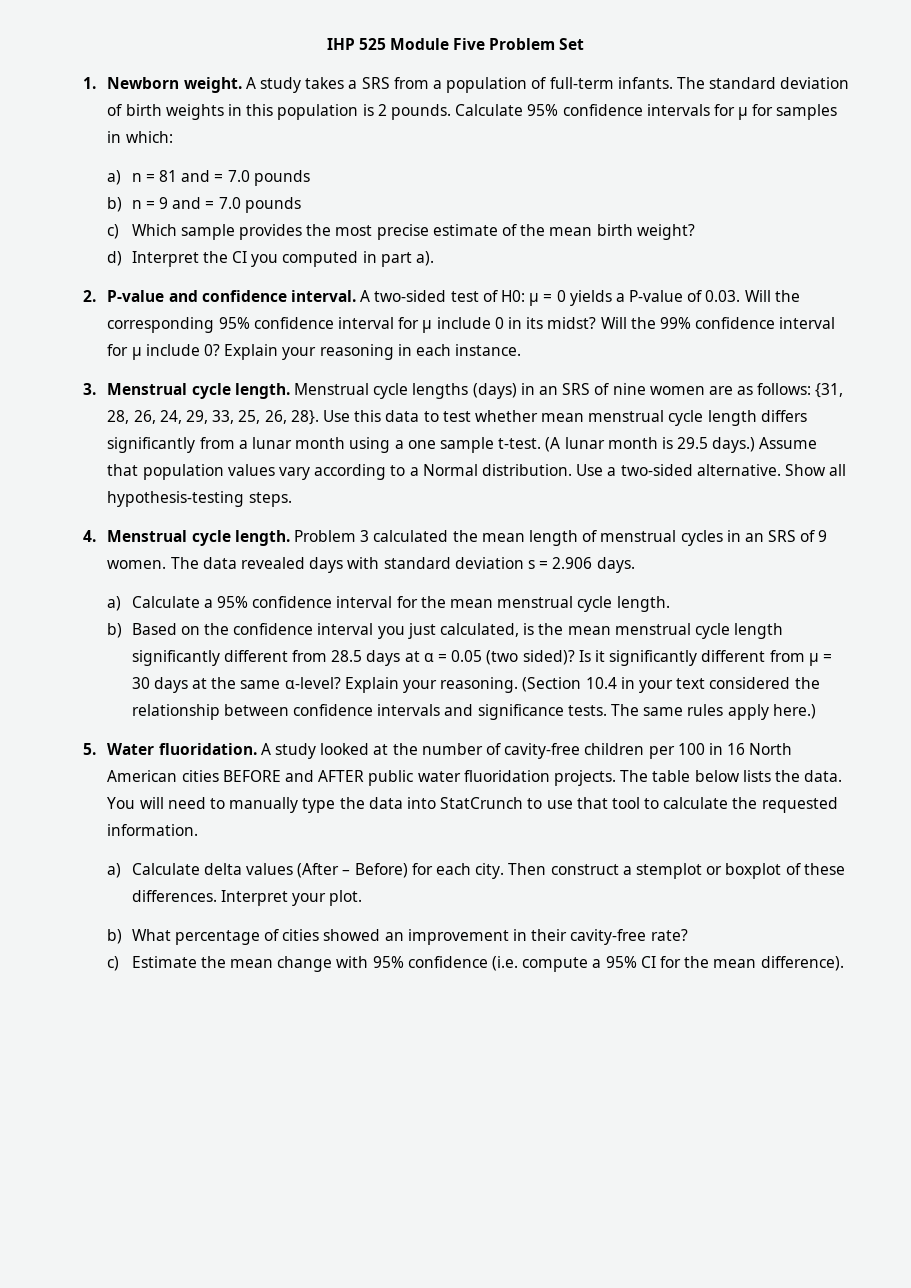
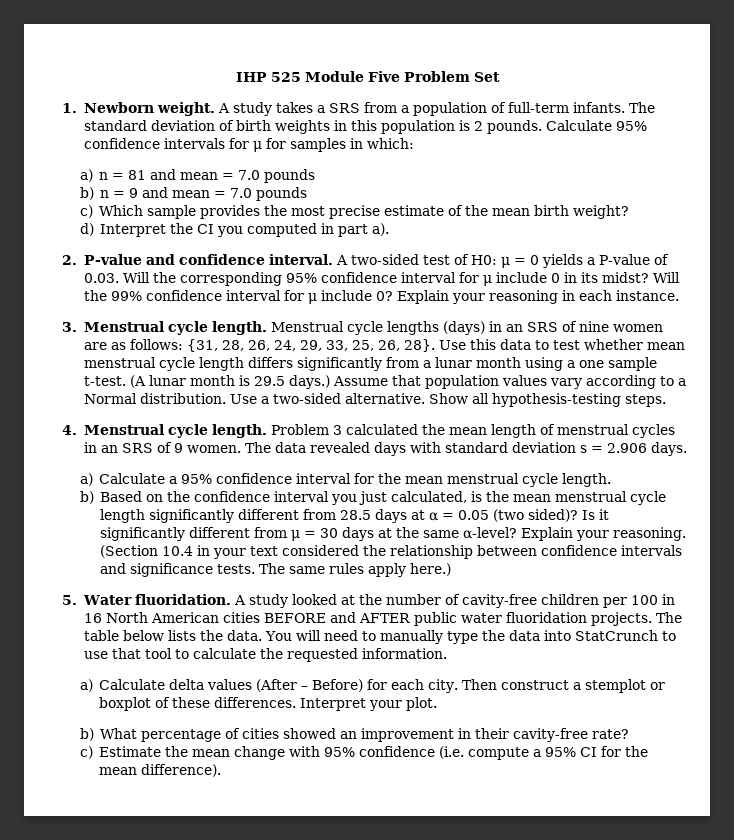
- a) n = 81 and = 7.0 pounds
+ a) n = 81 and mean = 7.0 pounds
- b) n = 9 and = 7.0 pounds
+ b) n = 9 and mean = 7.0 pounds

